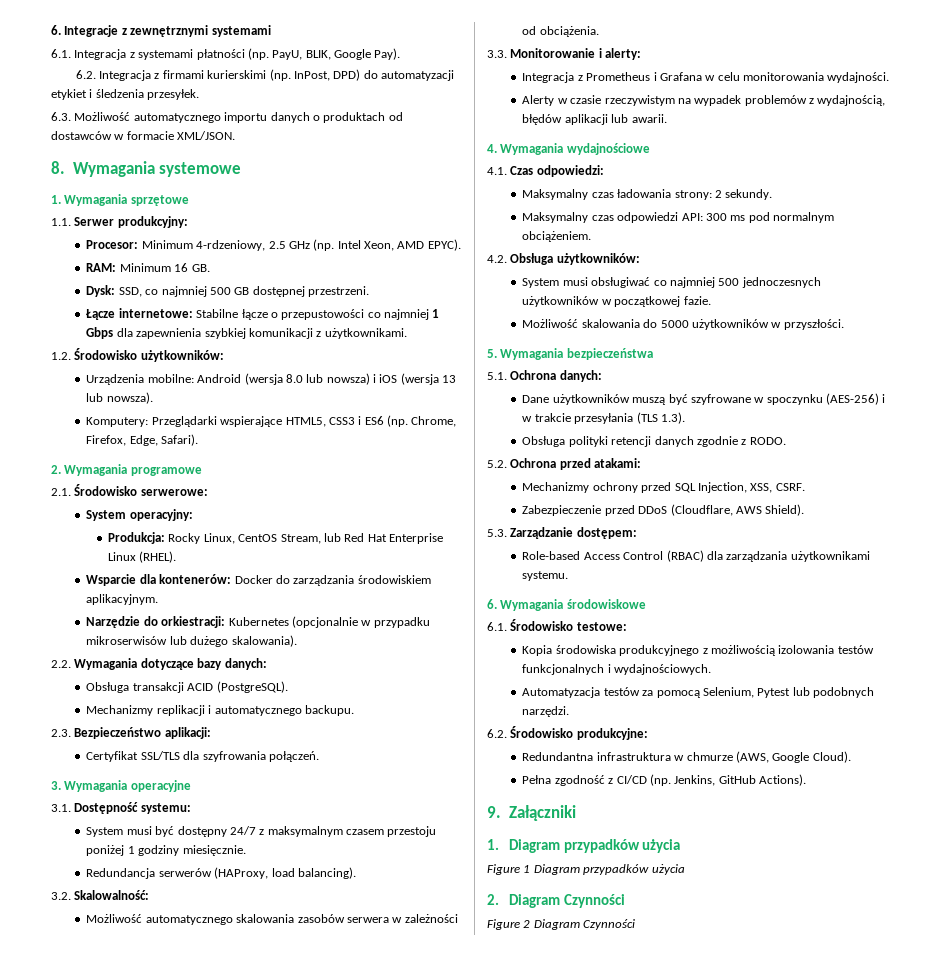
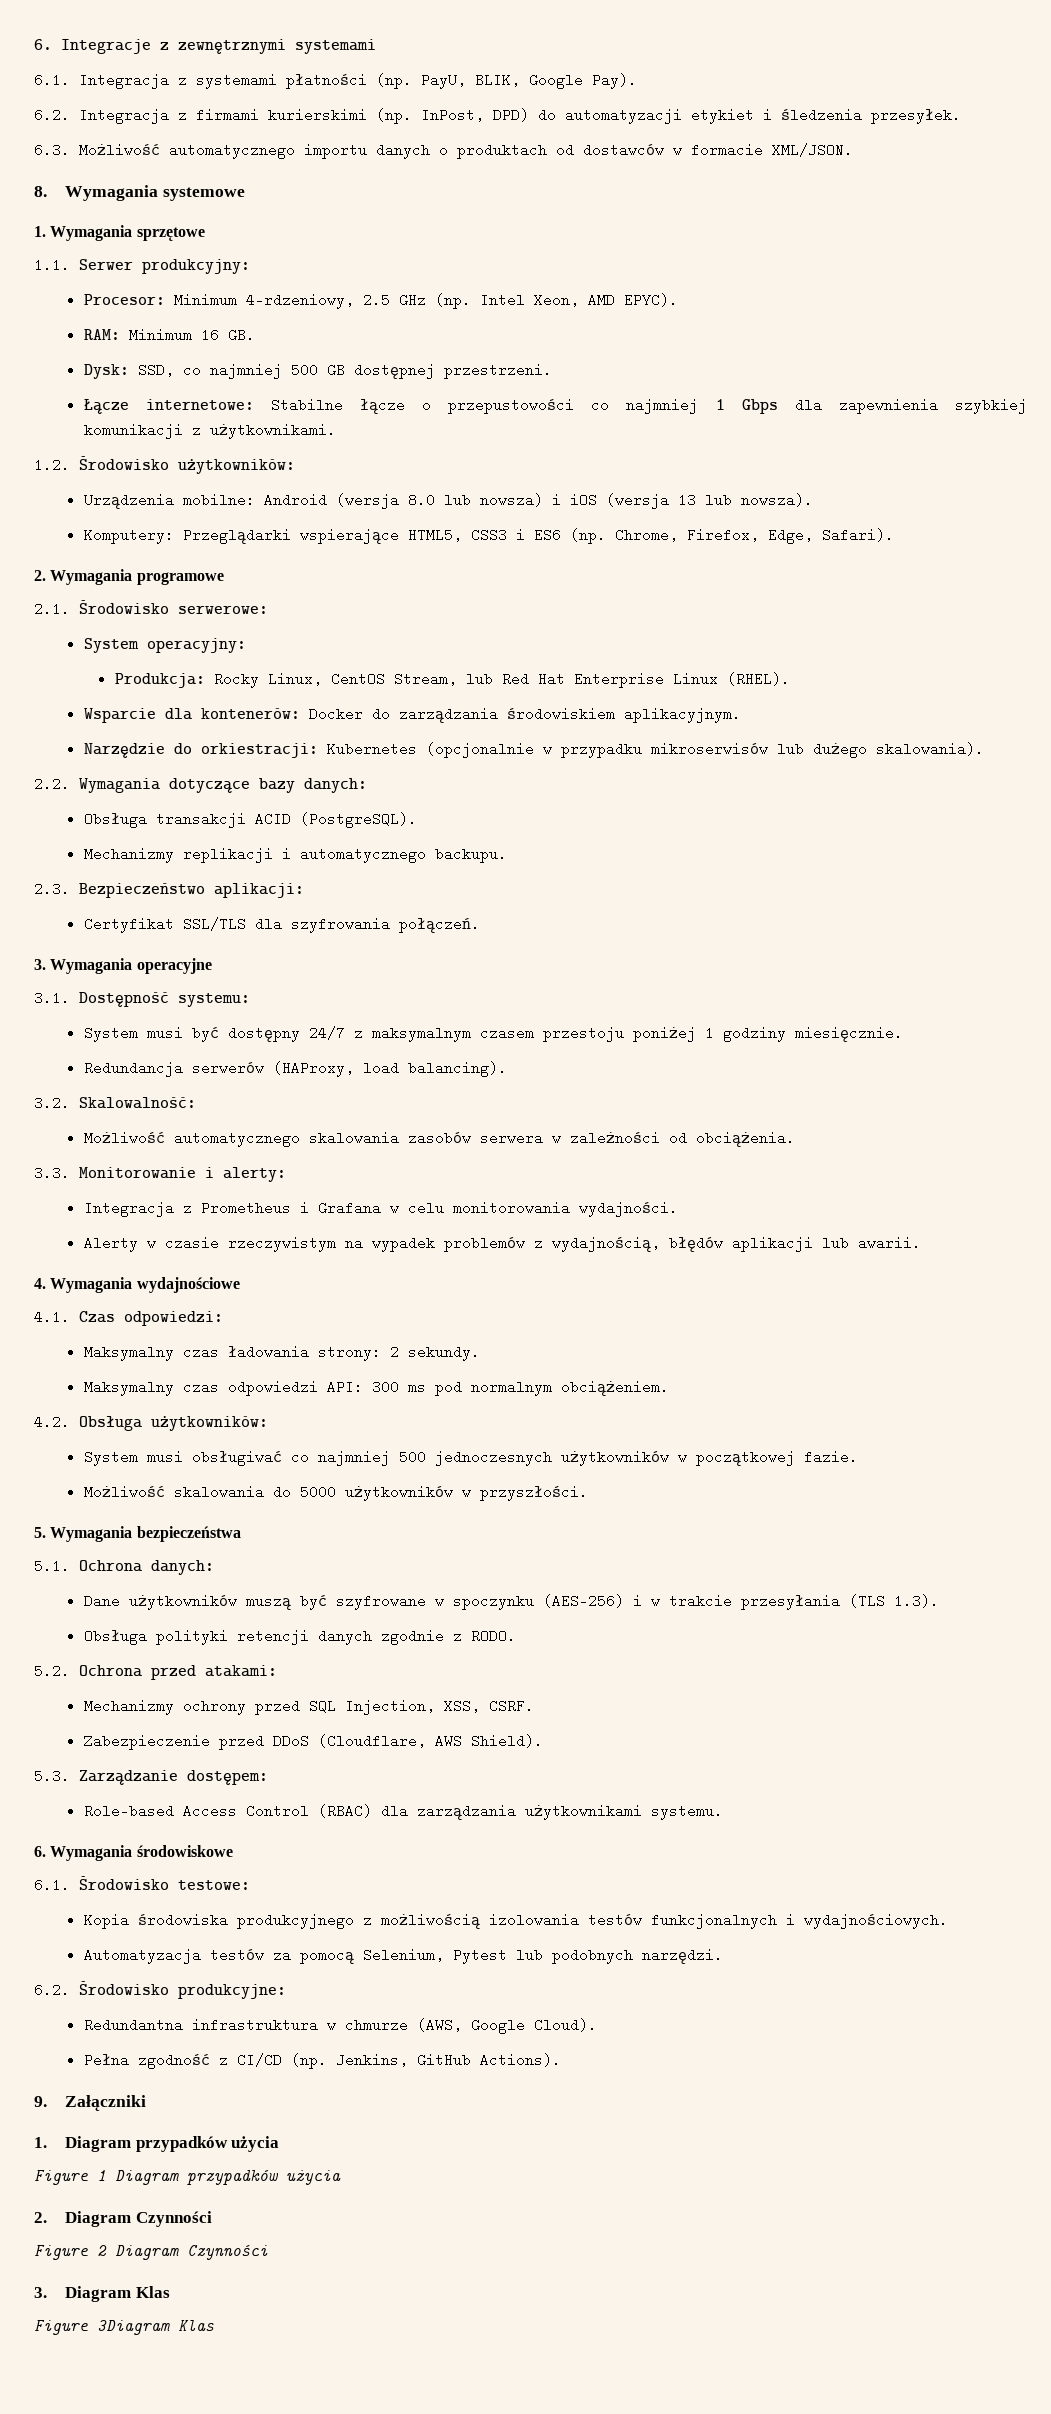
+ 3. Diagram Klas
+ Figure 3Diagram Klas

